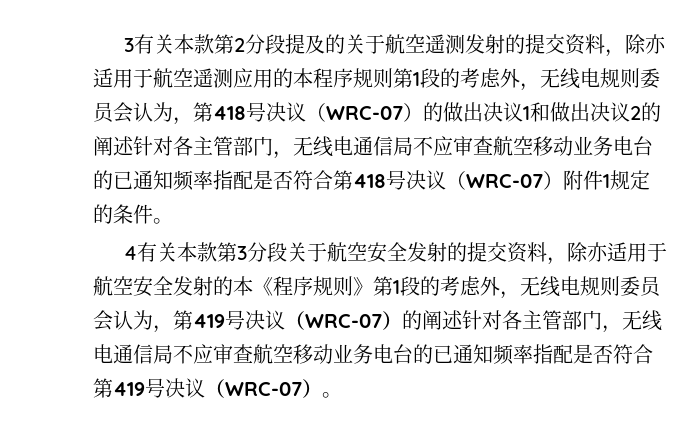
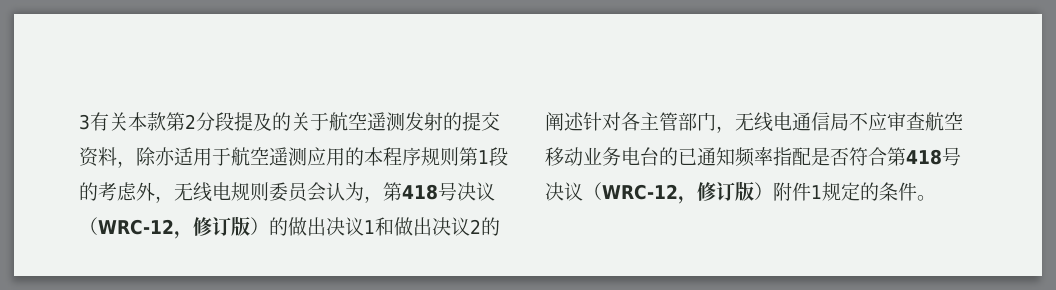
- 3有关本款第2分段提及的关于航空遥测发射的提交资料，除亦适用于航空遥测应用的本程序规则第1段的考虑外，无线电规则委员会认为，第418号决议（WRC-07）的做出决议1和做出决议2的阐述针对各主管部门，无线电通信局不应审查航空移动业务电台的已通知频率指配是否符合第418号决议（WRC-07）附件1规定的条件。
+ 3有关本款第2分段提及的关于航空遥测发射的提交资料，除亦适用于航空遥测应用的本程序规则第1段的考虑外，无线电规则委员会认为，第418号决议（WRC-12，修订版）的做出决议1和做出决议2的阐述针对各主管部门，无线电通信局不应审查航空移动业务电台的已通知频率指配是否符合第418号决议（WRC-12，修订版）附件1规定的条件。
- 4有关本款第3分段关于航空安全发射的提交资料，除亦适用于航空安全发射的本《程序规则》第1段的考虑外，无线电规则委员会认为，第419号决议（WRC-07）的阐述针对各主管部门，无线电通信局不应审查航空移动业务电台的已通知频率指配是否符合第419号决议（WRC-07）。

